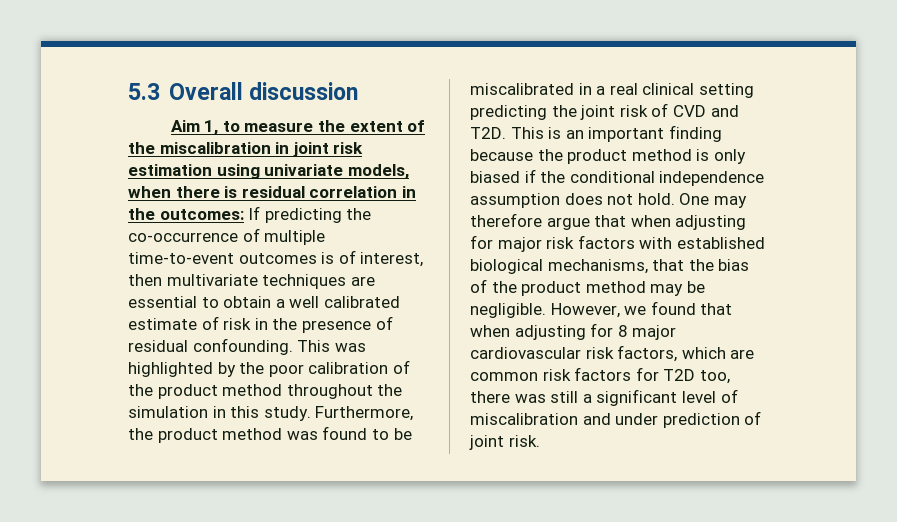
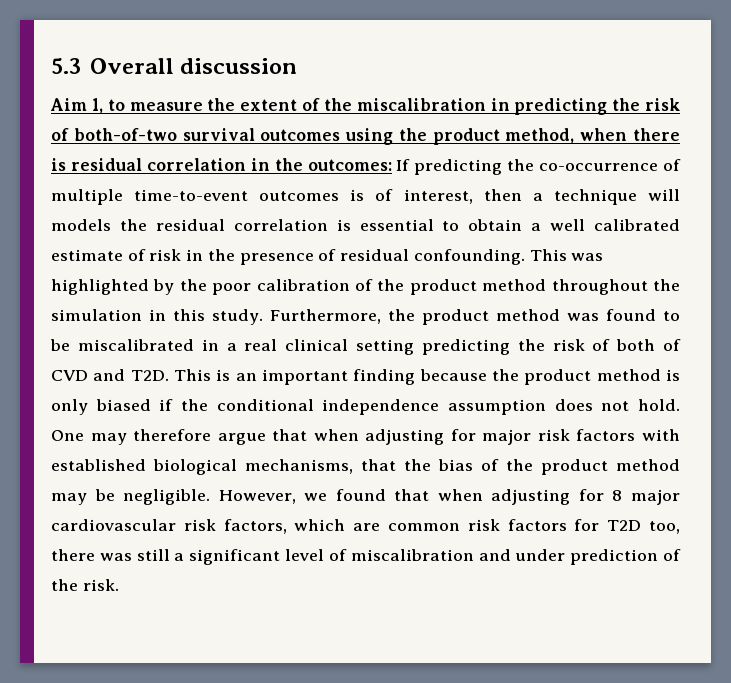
- Aim 1, to measure the extent of the miscalibration in joint risk estimation using univariate models, when there is residual correlation in the outcomes: If predicting the co-occurrence of multiple time-to-event outcomes is of interest, then multivariate techniques are essential to obtain a well calibrated estimate of risk in the presence of residual confounding.
+ Aim 1, to measure the extent of the miscalibration in predicting the risk of both-of-two survival outcomes using the product method, when there is residual correlation in the outcomes: If predicting the co-occurrence of multiple time-to-event outcomes is of interest, then a technique will models the residual correlation is essential to obtain a well calibrated estimate of risk in the presence of residual confounding.
- Furthermore, the product method was found to be miscalibrated in a real clinical setting predicting the joint risk of CVD and T2D. This is an important finding because the product method is only biased if the conditional independence assumption does not hold.
+ Furthermore, the product method was found to be miscalibrated in a real clinical setting predicting the risk of both of CVD and T2D. This is an important finding because the product method is only biased if the conditional independence assumption does not hold.
- However, we found that when adjusting for 8 major cardiovascular risk factors, which are common risk factors for T2D too, there was still a significant level of miscalibration and under prediction of joint risk.
+ However, we found that when adjusting for 8 major cardiovascular risk factors, which are common risk factors for T2D too, there was still a significant level of miscalibration and under prediction of the risk.

